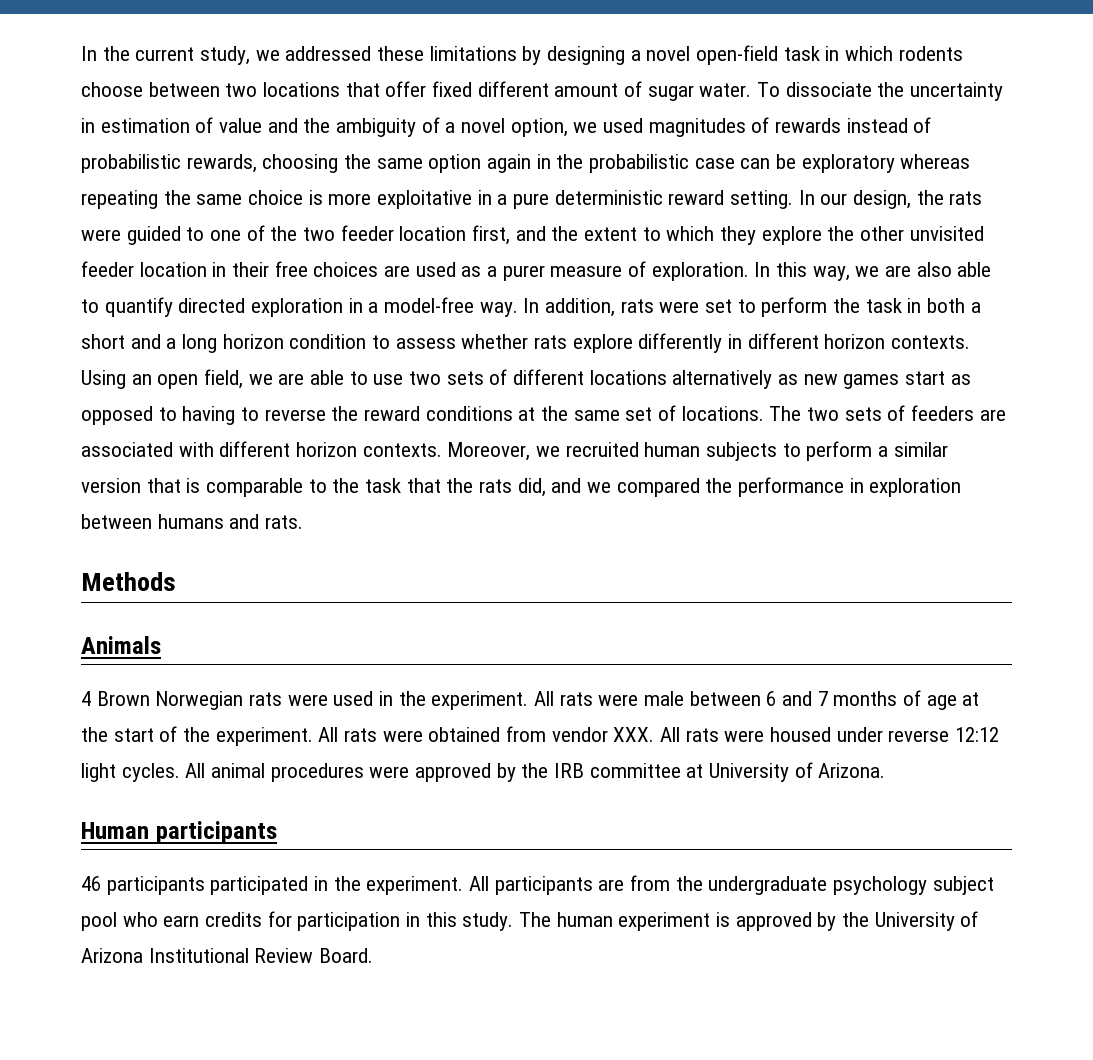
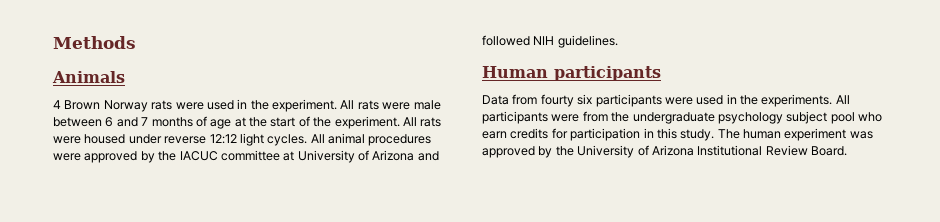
- In the current study, we addressed these limitations by designing a novel open-field task in which rodents choose between two locations that offer fixed different amount of sugar water. To dissociate the uncertainty in estimation of value and the ambiguity of a novel option, we used magnitudes of rewards instead of probabilistic rewards, choosing the same option again in the probabilistic case can be exploratory whereas repeating the same choice is more exploitative in a pure deterministic reward setting. In our design, the rats were guided to one of the two feeder location first, and the extent to which they explore the other unvisited feeder location in their free choices are used as a purer measure of exploration. In this way, we are also able to quantify directed exploration in a model-free way. In addition, rats were set to perform the task in both a short and a long horizon condition to assess whether rats explore differently in different horizon contexts. Using an open field, we are able to use two sets of different locations alternatively as new games start as opposed to having to reverse the reward conditions at the same set of locations. The two sets of feeders are associated with different horizon contexts. Moreover, we recruited human subjects to perform a similar version that is comparable to the task that the rats did, and we compared the performance in exploration between humans and rats.
- 4 Brown Norwegian rats were used in the experiment.
+ 4 Brown Norway rats were used in the experiment.
- All rats were obtained from vendor XXX. All rats were housed under reverse 12:12 light cycles.
+ All rats were housed under reverse 12:12 light cycles.
- All animal procedures were approved by the IRB committee at University of Arizona.
+ All animal procedures were approved by the IACUC committee at University of Arizona and followed NIH guidelines.
  Human participants
- 46 participants participated in the experiment.
+ Data from fourty six participants were used in the experiments.
- All participants are from the undergraduate psychology subject pool who earn credits for participation in this study.
+ All participants were from the undergraduate psychology subject pool who earn credits for participation in this study.
- The human experiment is approved by the University of Arizona Institutional Review Board.
+ The human experiment was approved by the University of Arizona Institutional Review Board.

